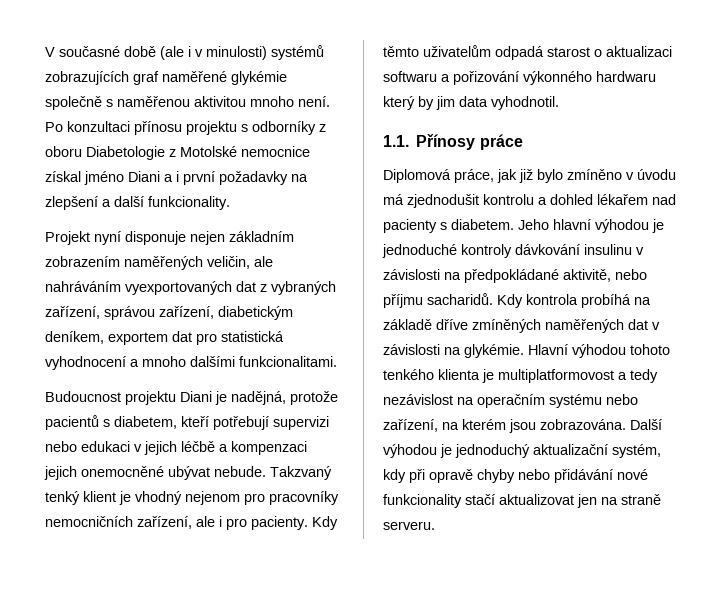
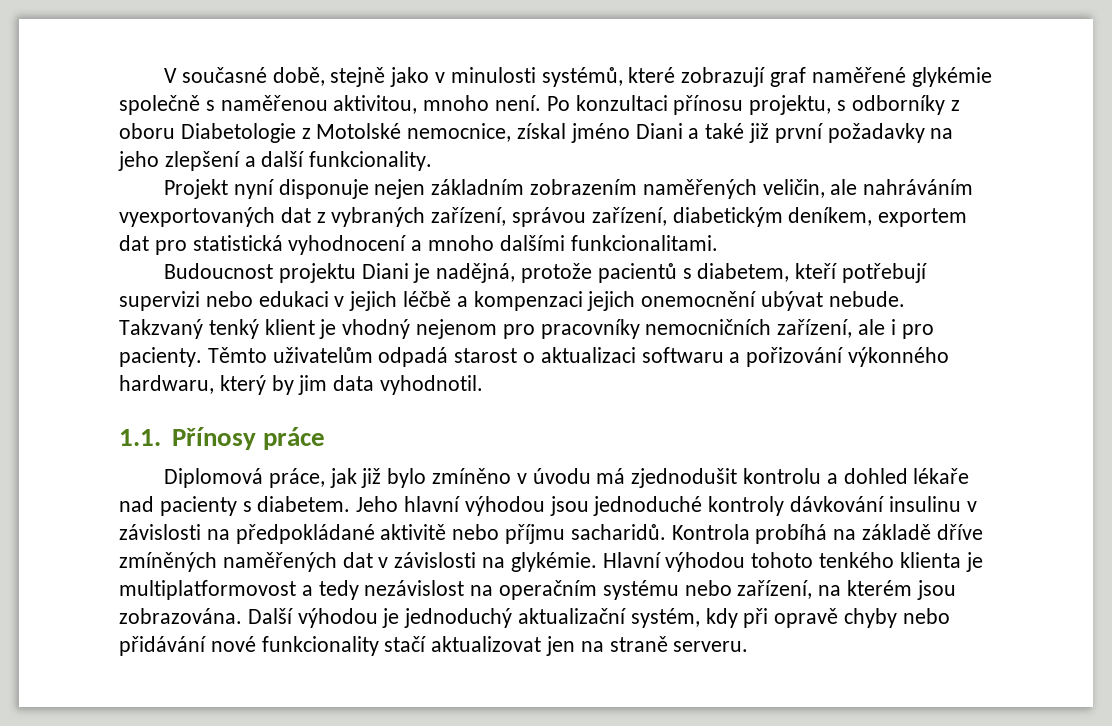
- V současné době (ale i v minulosti) systémů zobrazujících graf naměřené glykémie společně s naměřenou aktivitou mnoho není.
+ V současné době, stejně jako v minulosti systémů, které zobrazují graf naměřené glykémie společně s naměřenou aktivitou, mnoho není.
- Po konzultaci přínosu projektu s odborníky z oboru Diabetologie z Motolské nemocnice získal jméno Diani a i první požadavky na zlepšení a další funkcionality.
+ Po konzultaci přínosu projektu, s odborníky z oboru Diabetologie z Motolské nemocnice, získal jméno Diani a také již první požadavky na jeho zlepšení a další funkcionality.
- Budoucnost projektu Diani je nadějná, protože pacientů s diabetem, kteří potřebují supervizi nebo edukaci v jejich léčbě a kompenzaci jejich onemocněné ubývat nebude.
+ Budoucnost projektu Diani je nadějná, protože pacientů s diabetem, kteří potřebují supervizi nebo edukaci v jejich léčbě a kompenzaci jejich onemocnění ubývat nebude.
- Kdy těmto uživatelům odpadá starost o aktualizaci softwaru a pořizování výkonného hardwaru který by jim data vyhodnotil.
+ Těmto uživatelům odpadá starost o aktualizaci softwaru a pořizování výkonného hardwaru, který by jim data vyhodnotil.
- Diplomová práce, jak již bylo zmíněno v úvodu má zjednodušit kontrolu a dohled lékařem nad pacienty s diabetem.
+ Diplomová práce, jak již bylo zmíněno v úvodu má zjednodušit kontrolu a dohled lékaře nad pacienty s diabetem.
- Jeho hlavní výhodou je jednoduché kontroly dávkování insulinu v závislosti na předpokládané aktivitě, nebo příjmu sacharidů.
+ Jeho hlavní výhodou jsou jednoduché kontroly dávkování insulinu v závislosti na předpokládané aktivitě nebo příjmu sacharidů.
- Kdy kontrola probíhá na základě dříve zmíněných naměřených dat v závislosti na glykémie.
+ Kontrola probíhá na základě dříve zmíněných naměřených dat v závislosti na glykémie.

